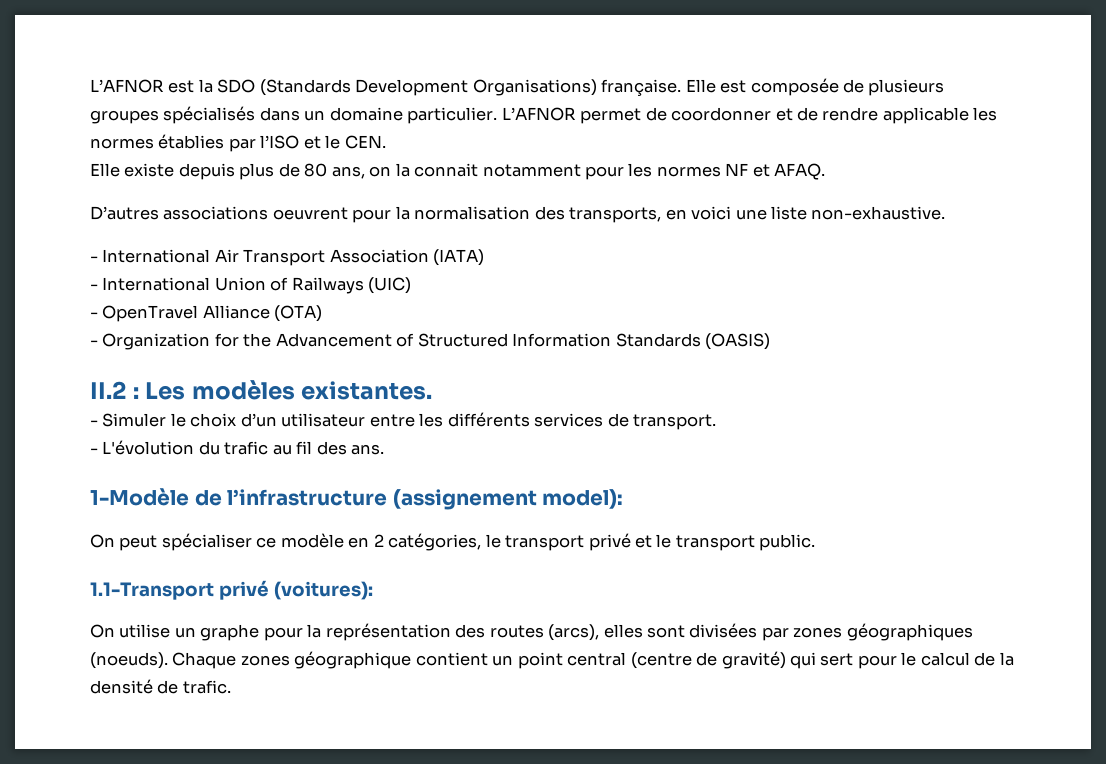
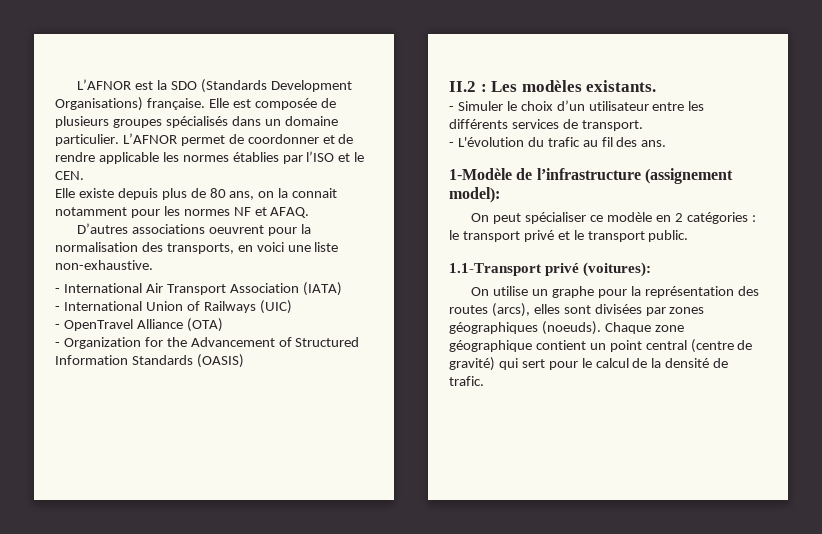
- II.2 : Les modèles existantes.
+ II.2 : Les modèles existants.
- On peut spécialiser ce modèle en 2 catégories, le transport privé et le transport public.
+ On peut spécialiser ce modèle en 2 catégories : le transport privé et le transport public.
- Chaque zones géographique contient un point central (centre de gravité) qui sert pour le calcul de la densité de trafic.
+ Chaque zone géographique contient un point central (centre de gravité) qui sert pour le calcul de la densité de trafic.

